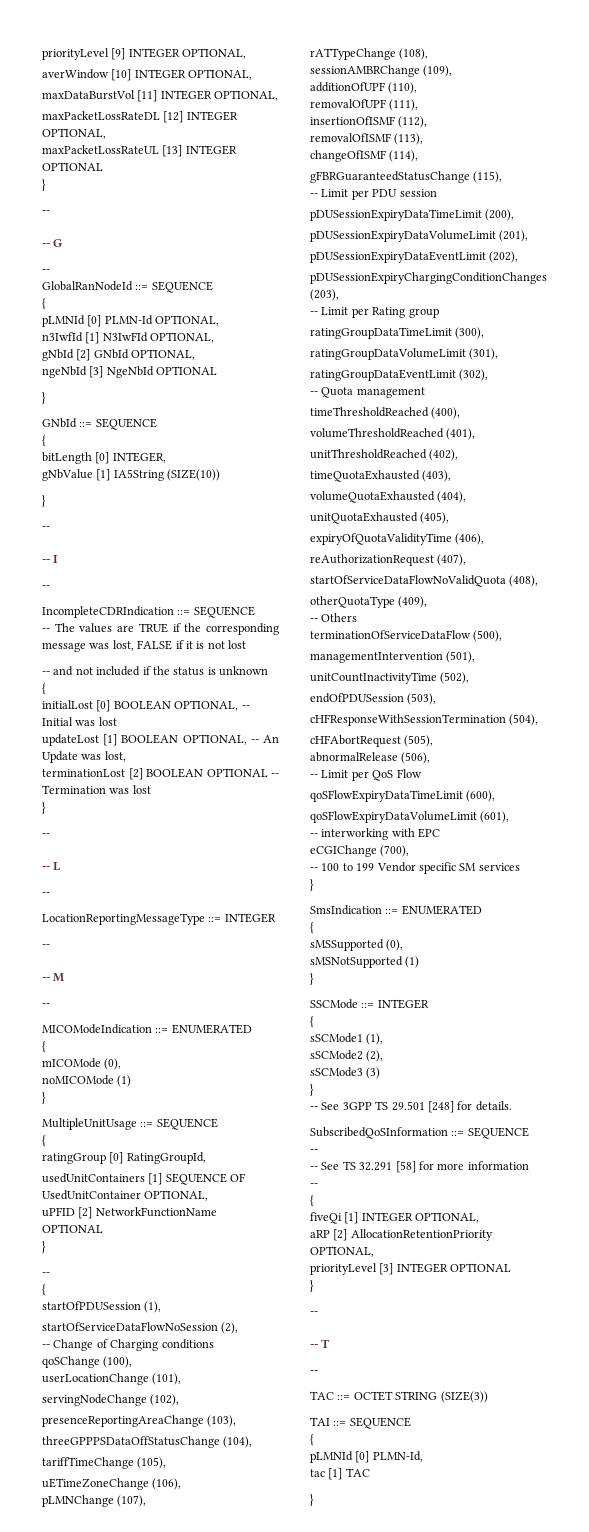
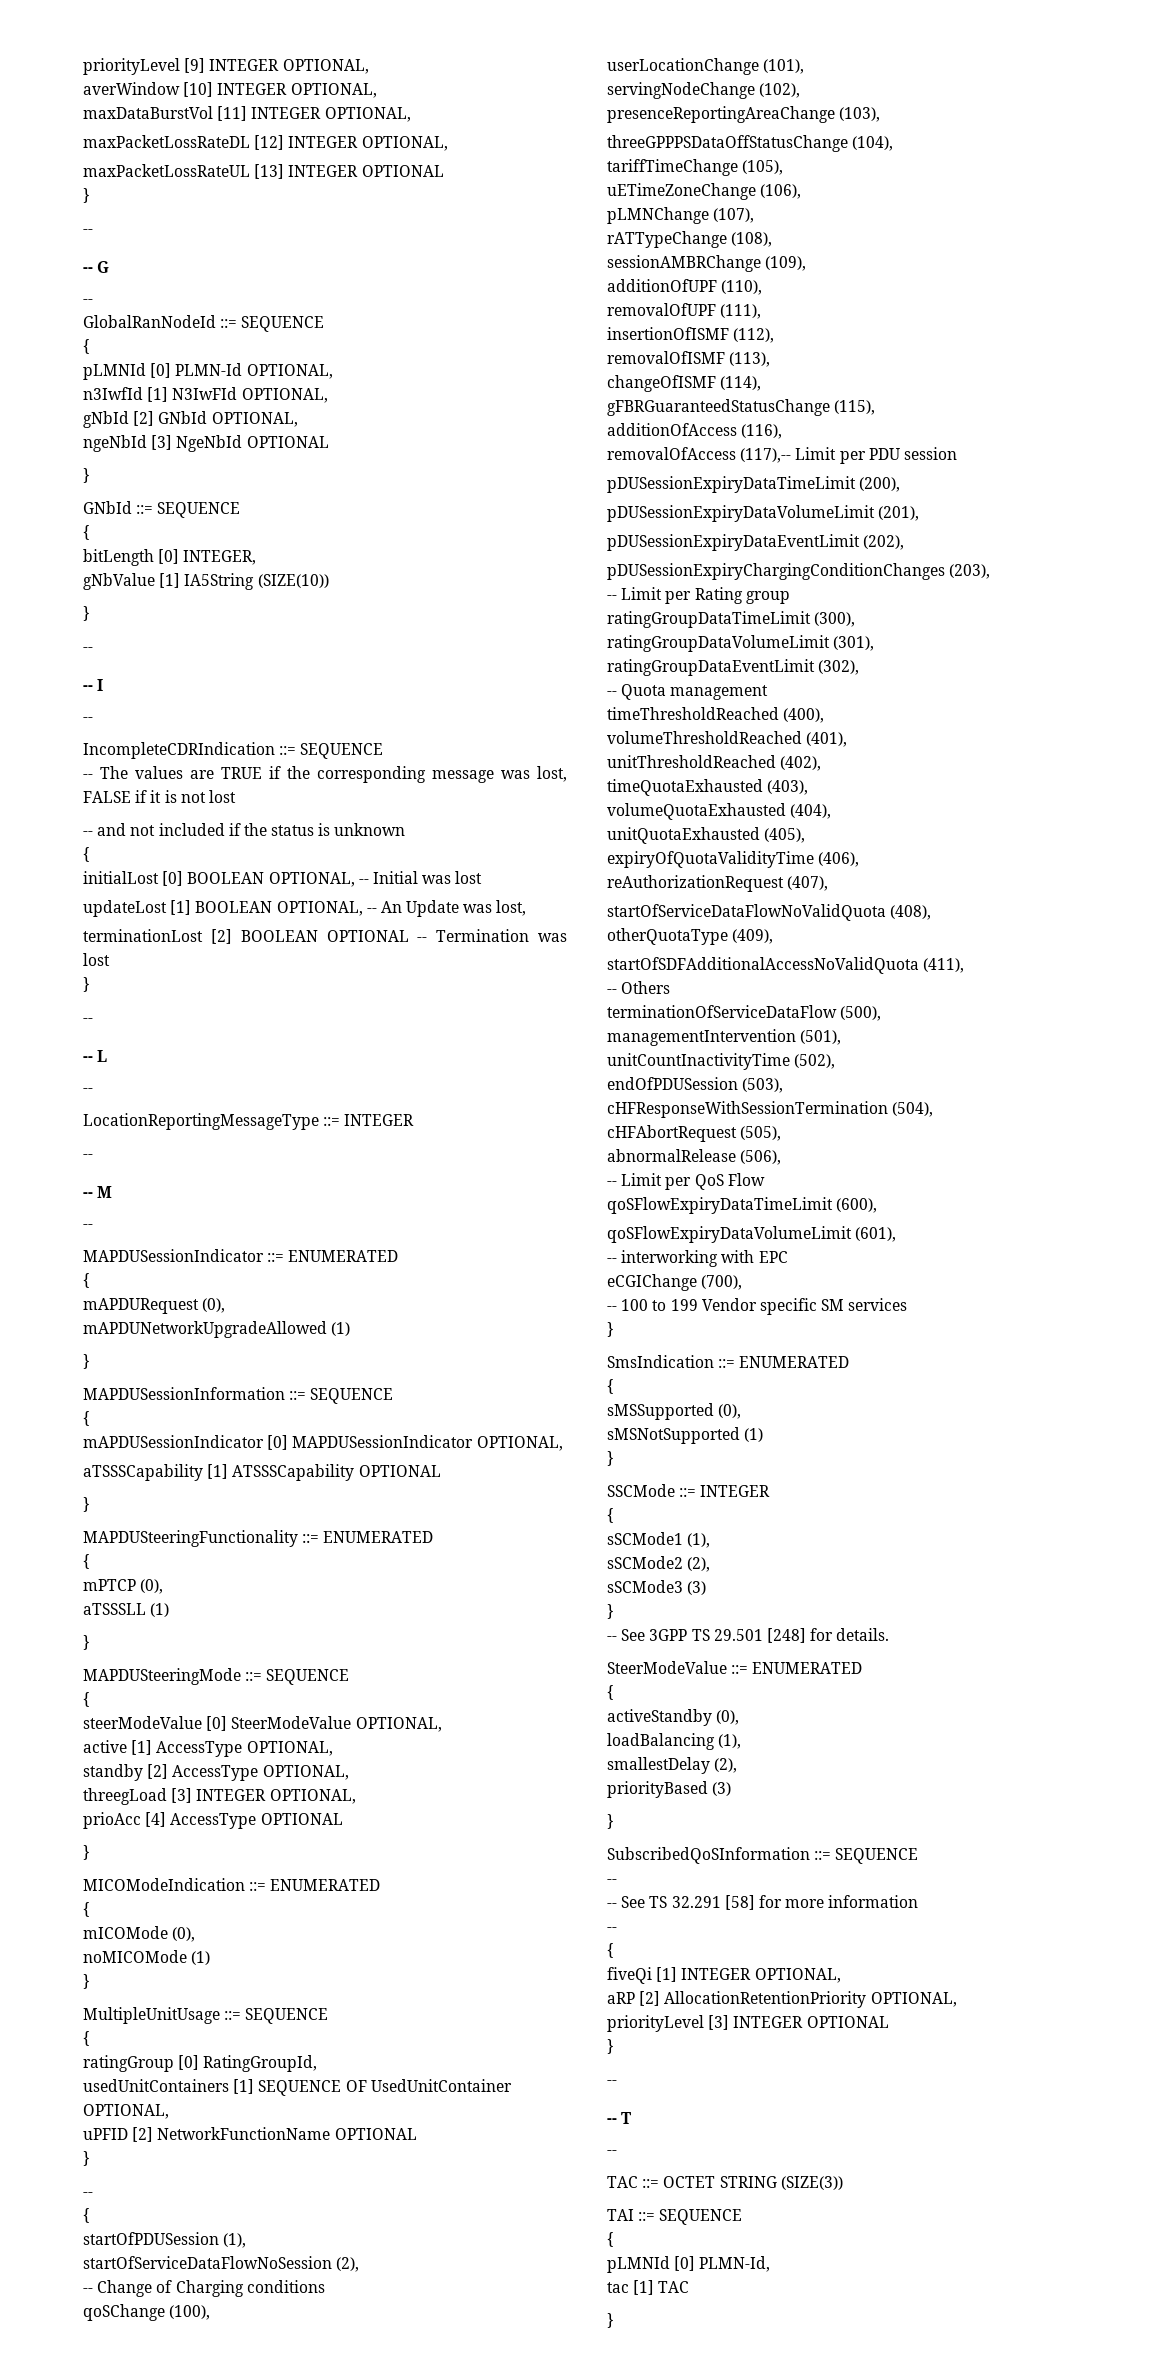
+ MAPDUSessionIndicator ::= ENUMERATED
+ {
+ mAPDURequest (0),
+ mAPDUNetworkUpgradeAllowed (1)
+ }
+ MAPDUSessionInformation ::= SEQUENCE
+ {
+ mAPDUSessionIndicator [0] MAPDUSessionIndicator OPTIONAL,
+ aTSSSCapability [1] ATSSSCapability OPTIONAL
+ }
+ MAPDUSteeringFunctionality ::= ENUMERATED
+ {
+ mPTCP (0),
+ aTSSSLL (1)
+ }
+ MAPDUSteeringMode ::= SEQUENCE
+ {
+ steerModeValue [0] SteerModeValue OPTIONAL,
+ active [1] AccessType OPTIONAL,
+ standby [2] AccessType OPTIONAL,
+ threegLoad [3] INTEGER OPTIONAL,
+ prioAcc [4] AccessType OPTIONAL
+ }
- -- Limit per PDU session
+ additionOfAccess (116),
+ removalOfAccess (117),-- Limit per PDU session
+ startOfSDFAdditionalAccessNoValidQuota (411),
+ SteerModeValue ::= ENUMERATED
+ {
+ activeStandby (0),
+ loadBalancing (1),
+ smallestDelay (2),
+ priorityBased (3)
+ }

